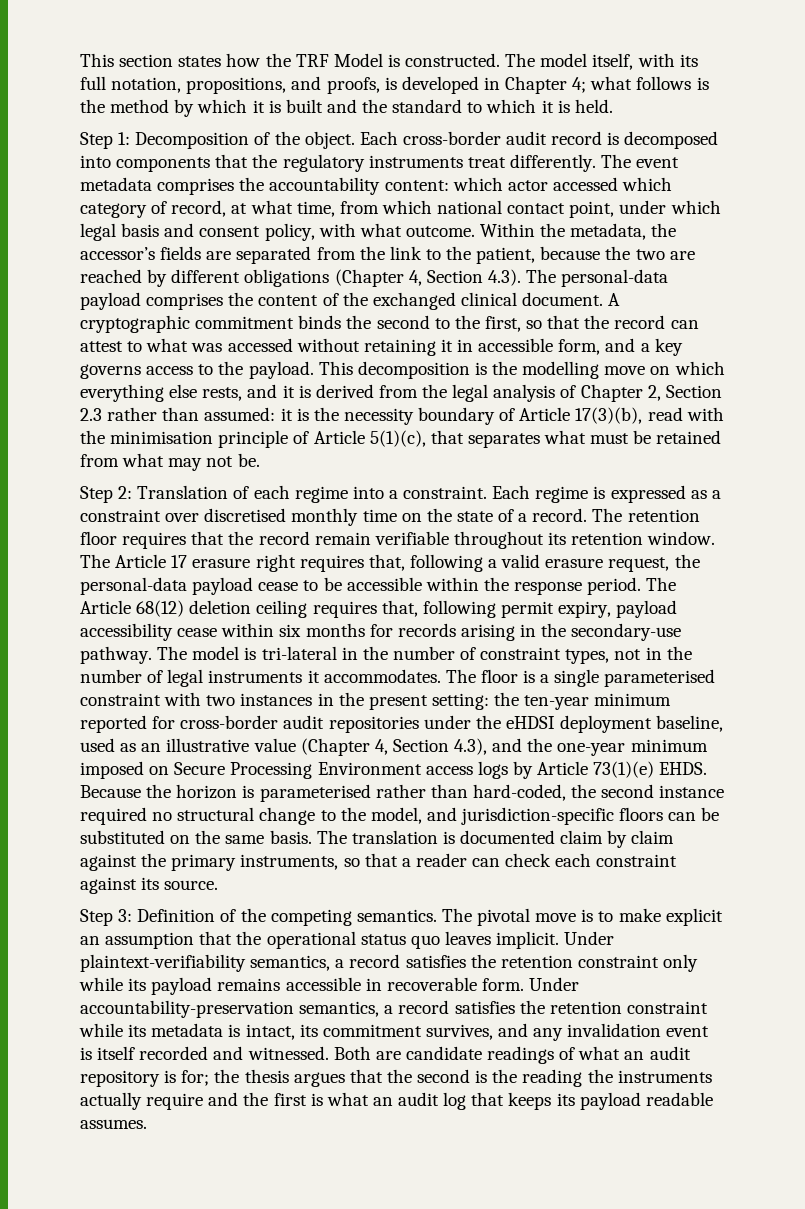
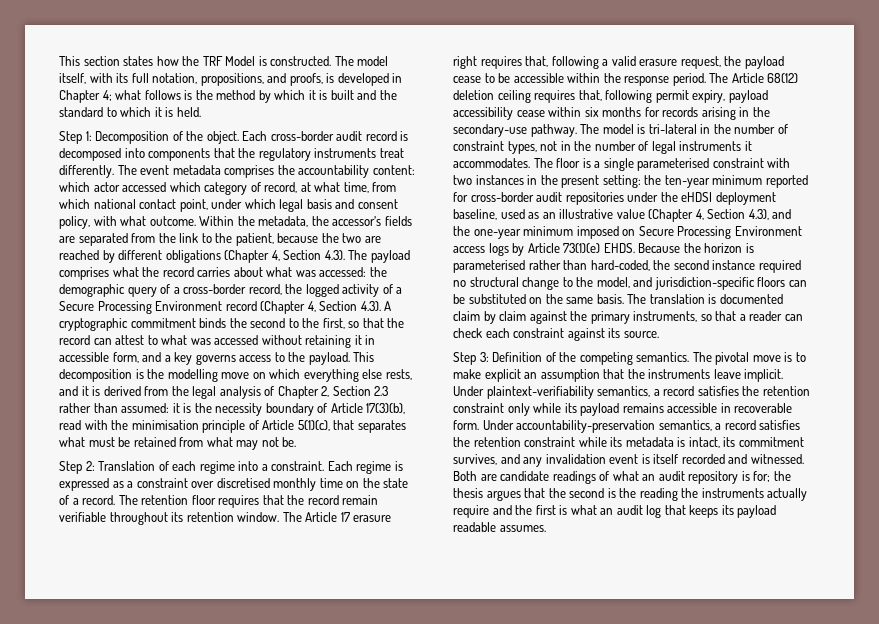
- Within the metadata, the accessor’s fields are separated from the link to the patient, because the two are reached by different obligations (Chapter 4, Section 4.3). The personal-data payload comprises the content of the exchanged clinical document. A cryptographic commitment binds the second to the first, so that the record can attest to what was accessed without retaining it in accessible form, and a key governs access to the payload.
+ Within the metadata, the accessor’s fields are separated from the link to the patient, because the two are reached by different obligations (Chapter 4, Section 4.3). The payload comprises what the record carries about what was accessed: the demographic query of a cross-border record, the logged activity of a Secure Processing Environment record (Chapter 4, Section 4.3). A cryptographic commitment binds the second to the first, so that the record can attest to what was accessed without retaining it in accessible form, and a key governs access to the payload.
- The Article 17 erasure right requires that, following a valid erasure request, the personal-data payload cease to be accessible within the response period.
+ The Article 17 erasure right requires that, following a valid erasure request, the payload cease to be accessible within the response period.
- The pivotal move is to make explicit an assumption that the operational status quo leaves implicit.
+ The pivotal move is to make explicit an assumption that the instruments leave implicit.

